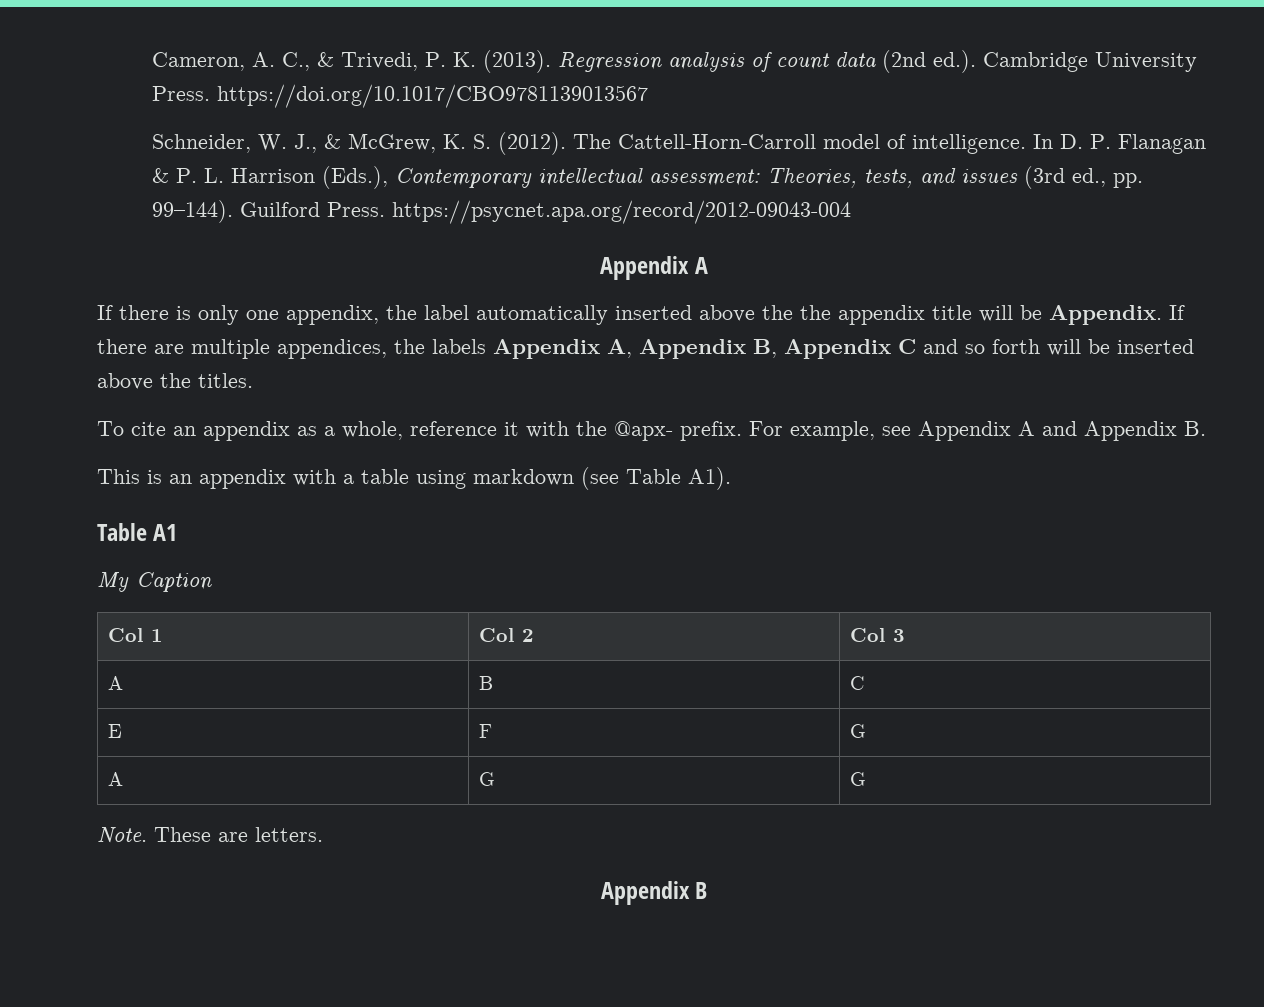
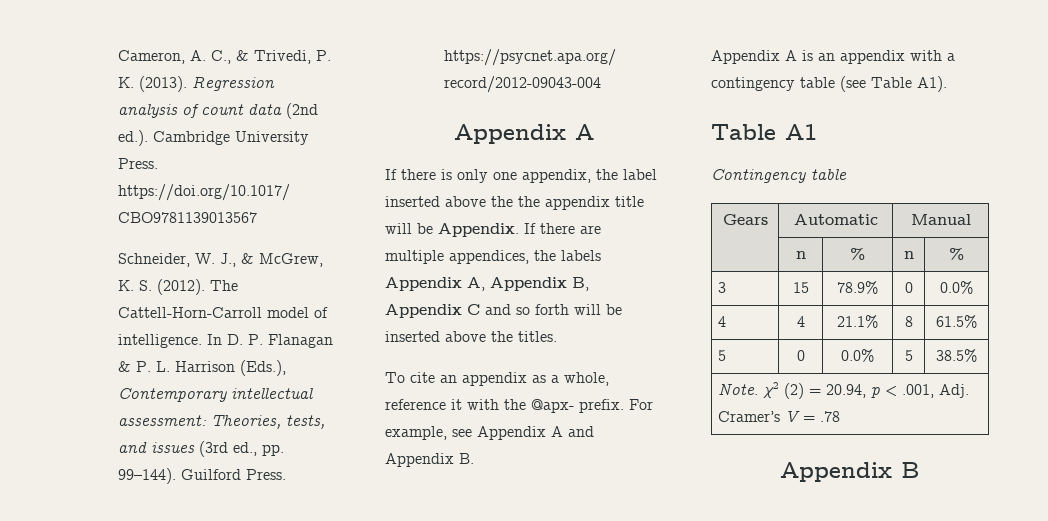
- If there is only one appendix, the label automatically inserted above the the appendix title will be Appendix.
+ If there is only one appendix, the label inserted above the the appendix title will be Appendix.
- This is an appendix with a table using markdown (see Table A1).
+ Appendix A is an appendix with a contingency table (see Table A1).
- My Caption
- Col 1 | Col 2 | Col 3
- A | B | C
- E | F | G
- A | G | G
- Note. These are letters.
+ Contingency table
+ Gears | Automatic | Manual
+ | n | % | n | %
+ 3 | 15 | 78.9% | 0 | 0.0%
+ 4 | 4 | 21.1% | 8 | 61.5%
+ 5 | 0 | 0.0% | 5 | 38.5%
+ Note. χ2 (2) = 20.94, p < .001, Adj. Cramer’s V = .78

